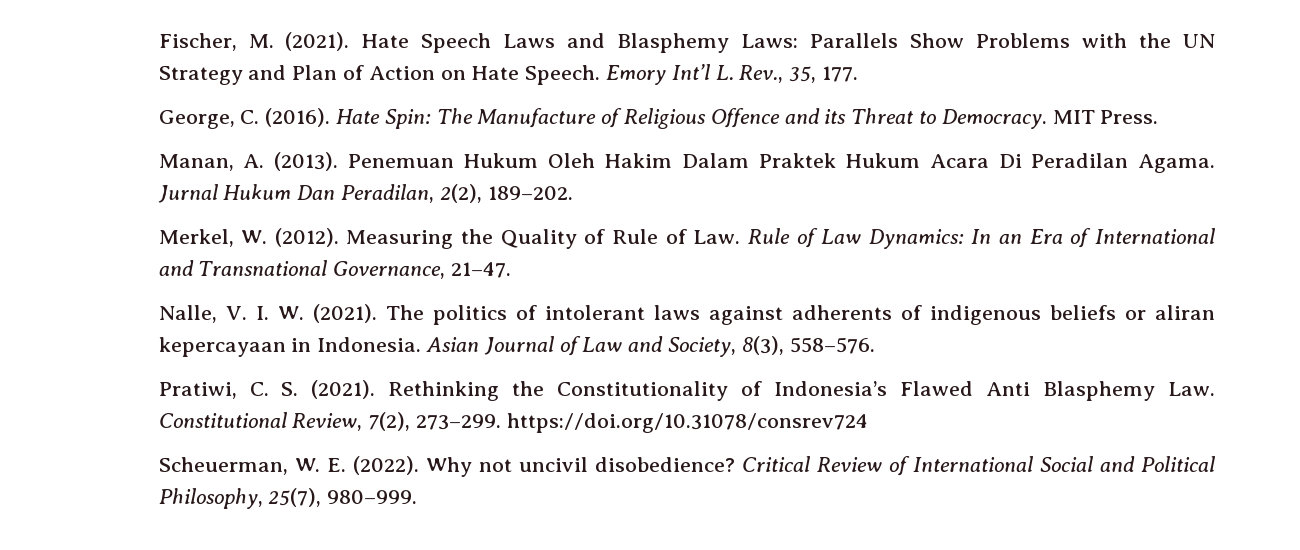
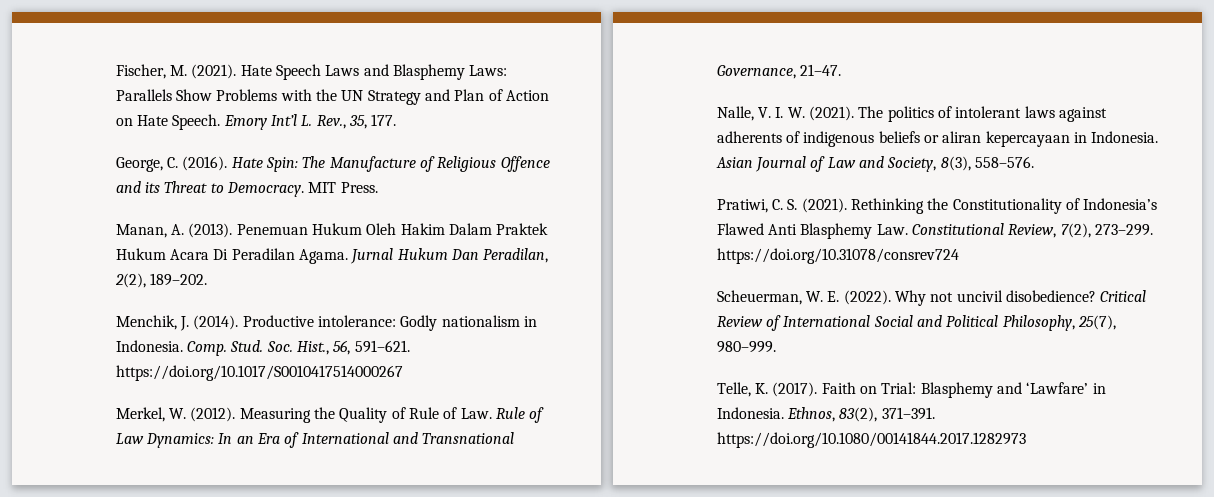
+ Menchik, J. (2014). Productive intolerance: Godly nationalism in Indonesia. Comp. Stud. Soc. Hist., 56, 591–621. https://doi.org/10.1017/S0010417514000267
+ Telle, K. (2017). Faith on Trial: Blasphemy and ‘Lawfare’ in Indonesia. Ethnos, 83(2), 371–391. https://doi.org/10.1080/00141844.2017.1282973

